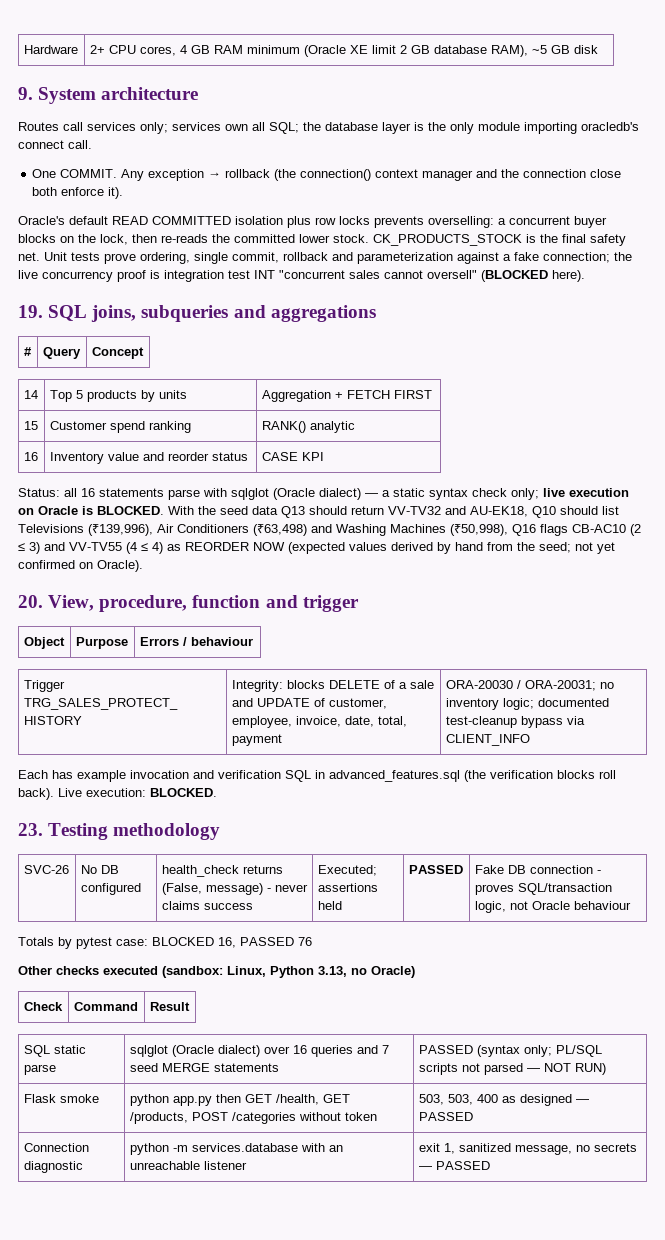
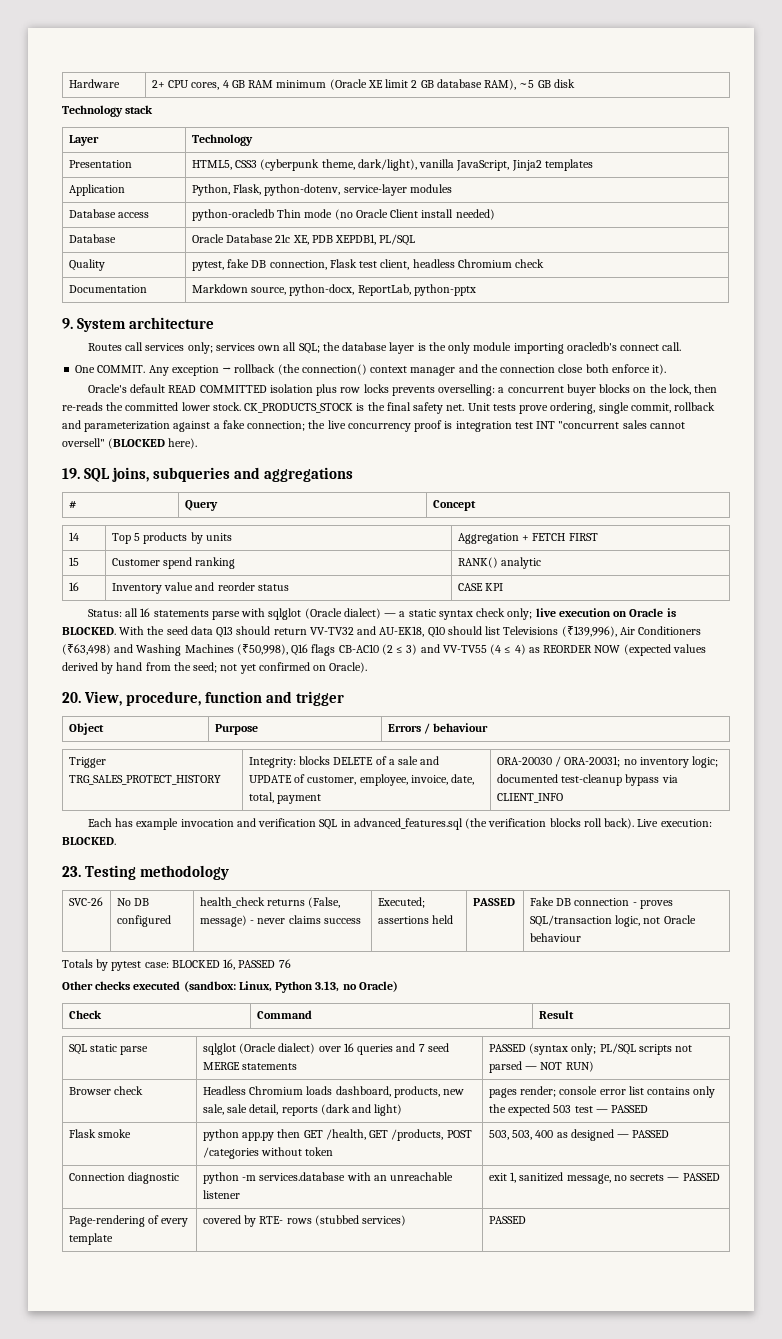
+ Technology stack
+ Layer | Technology
+ Presentation | HTML5, CSS3 (cyberpunk theme, dark/light), vanilla JavaScript, Jinja2 templates
+ Application | Python, Flask, python-dotenv, service-layer modules
+ Database access | python-oracledb Thin mode (no Oracle Client install needed)
+ Database | Oracle Database 21c XE, PDB XEPDB1, PL/SQL
+ Quality | pytest, fake DB connection, Flask test client, headless Chromium check
+ Documentation | Markdown source, python-docx, ReportLab, python-pptx
+ Browser check | Headless Chromium loads dashboard, products, new sale, sale detail, reports (dark and light) | pages render; console error list contains only the expected 503 test — PASSED
+ Page-rendering of every template | covered by RTE- rows (stubbed services) | PASSED

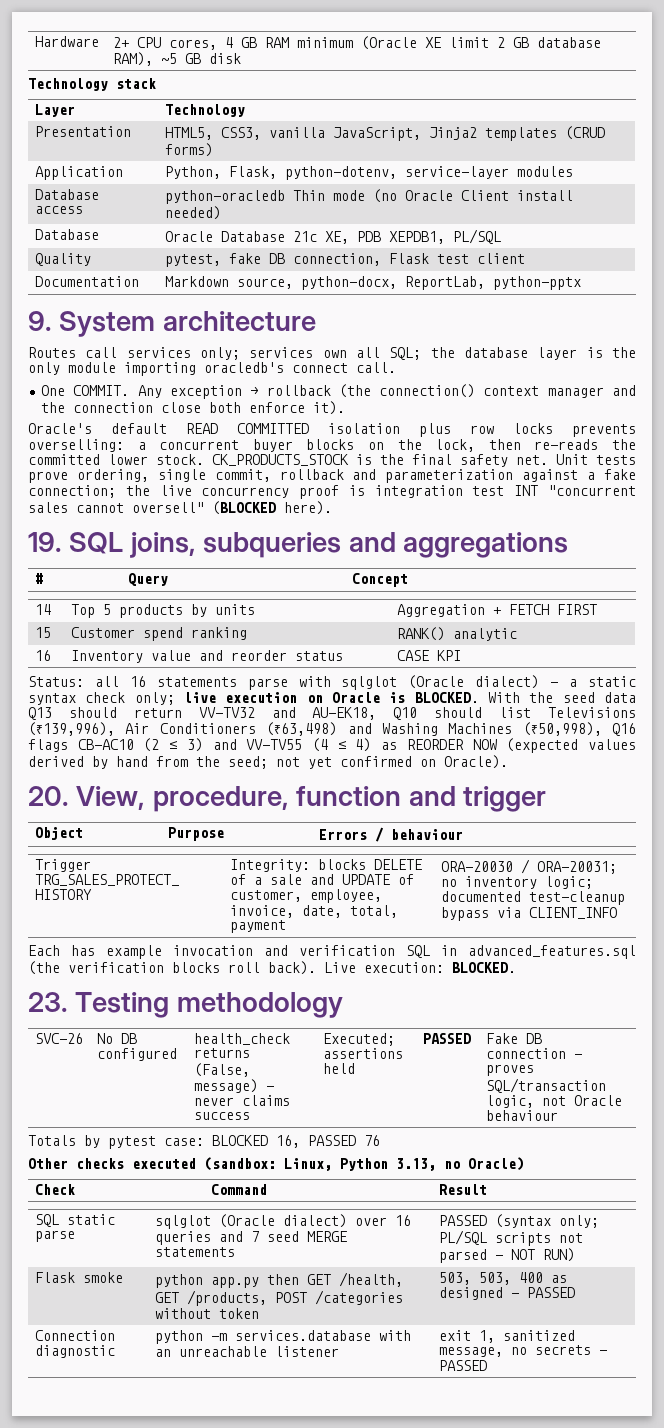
- Presentation | HTML5, CSS3 (cyberpunk theme, dark/light), vanilla JavaScript, Jinja2 templates
+ Presentation | HTML5, CSS3, vanilla JavaScript, Jinja2 templates (CRUD forms)
- Quality | pytest, fake DB connection, Flask test client, headless Chromium check
+ Quality | pytest, fake DB connection, Flask test client
- Browser check | Headless Chromium loads dashboard, products, new sale, sale detail, reports (dark and light) | pages render; console error list contains only the expected 503 test — PASSED
- Page-rendering of every template | covered by RTE- rows (stubbed services) | PASSED

